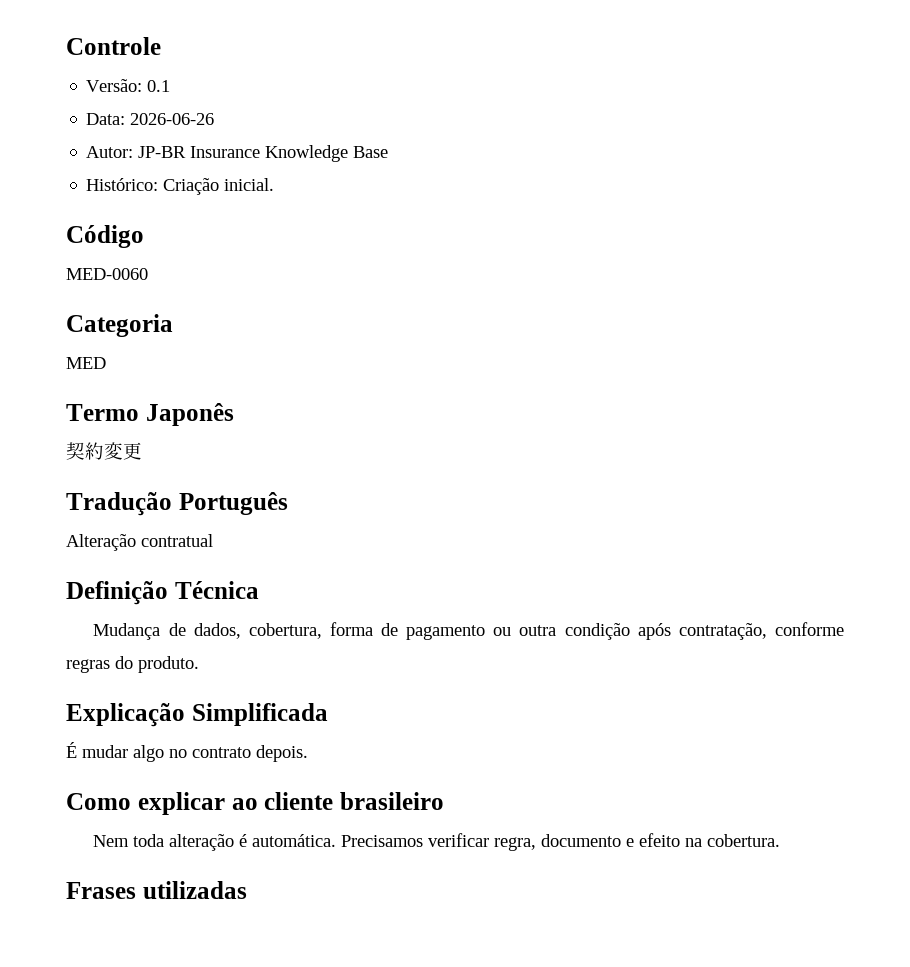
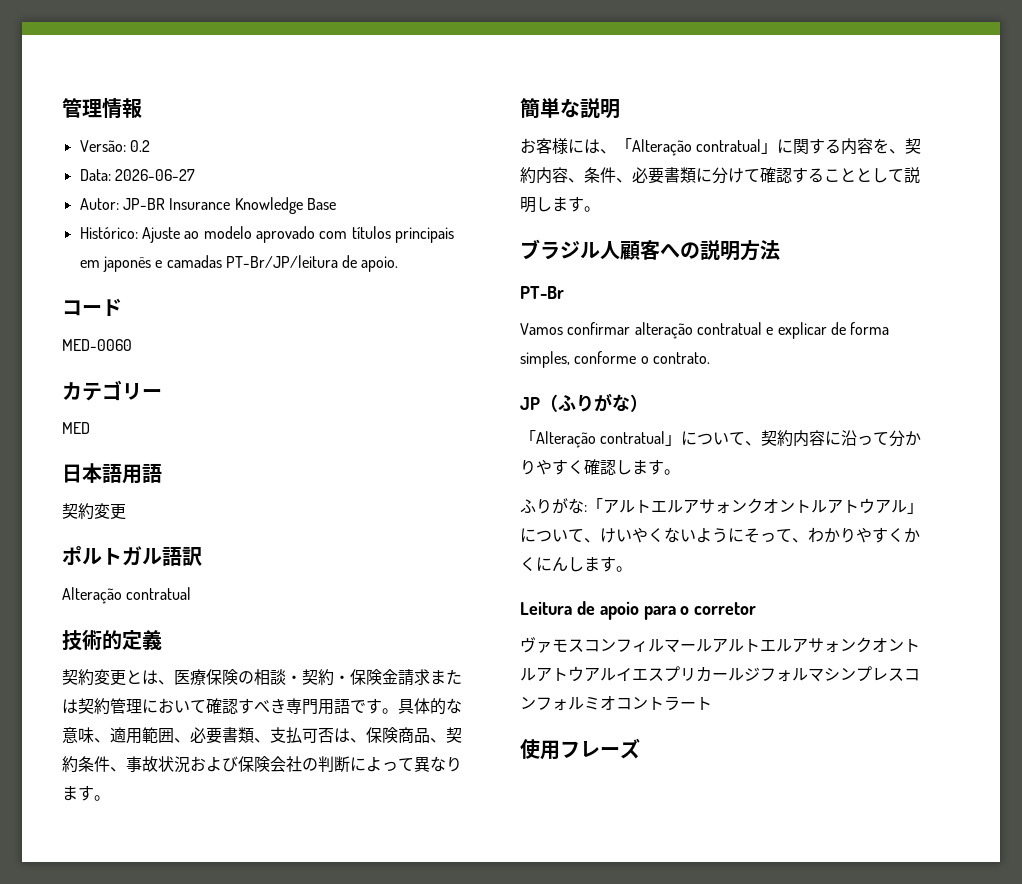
- Controle
+ 管理情報
- Versão: 0.1
+ Versão: 0.2
- Data: 2026-06-26
+ Data: 2026-06-27
- Histórico: Criação inicial.
- Código
+ Histórico: Ajuste ao modelo aprovado com títulos principais em japonês e camadas PT-Br/JP/leitura de apoio.
+ コード
- Categoria
+ カテゴリー
- Termo Japonês
+ 日本語用語
- Tradução Português
+ ポルトガル語訳
- Definição Técnica
- Mudança de dados, cobertura, forma de pagamento ou outra condição após contratação, conforme regras do produto.
- Explicação Simplificada
- É mudar algo no contrato depois.
- Como explicar ao cliente brasileiro
- Nem toda alteração é automática. Precisamos verificar regra, documento e efeito na cobertura.
- Frases utilizadas
+ 技術的定義
+ 契約変更とは、医療保険の相談・契約・保険金請求または契約管理において確認すべき専門用語です。具体的な意味、適用範囲、必要書類、支払可否は、保険商品、契約条件、事故状況および保険会社の判断によって異なります。
+ 簡単な説明
+ お客様には、「Alteração contratual」に関する内容を、契約内容、条件、必要書類に分けて確認することとして説明します。
+ ブラジル人顧客への説明方法
+ PT-Br
+ Vamos confirmar alteração contratual e explicar de forma simples, conforme o contrato.
+ JP（ふりがな）
+ 「Alteração contratual」について、契約内容に沿って分かりやすく確認します。
+ ふりがな:「アルトエルアサォンクオントルアトウアル」について、けいやくないようにそって、わかりやすくかくにんします。
+ Leitura de apoio para o corretor
+ ヴァモスコンフィルマールアルトエルアサォンクオントルアトウアルイエスプリカールジフォルマシンプレスコンフォルミオコントラート
+ 使用フレーズ

